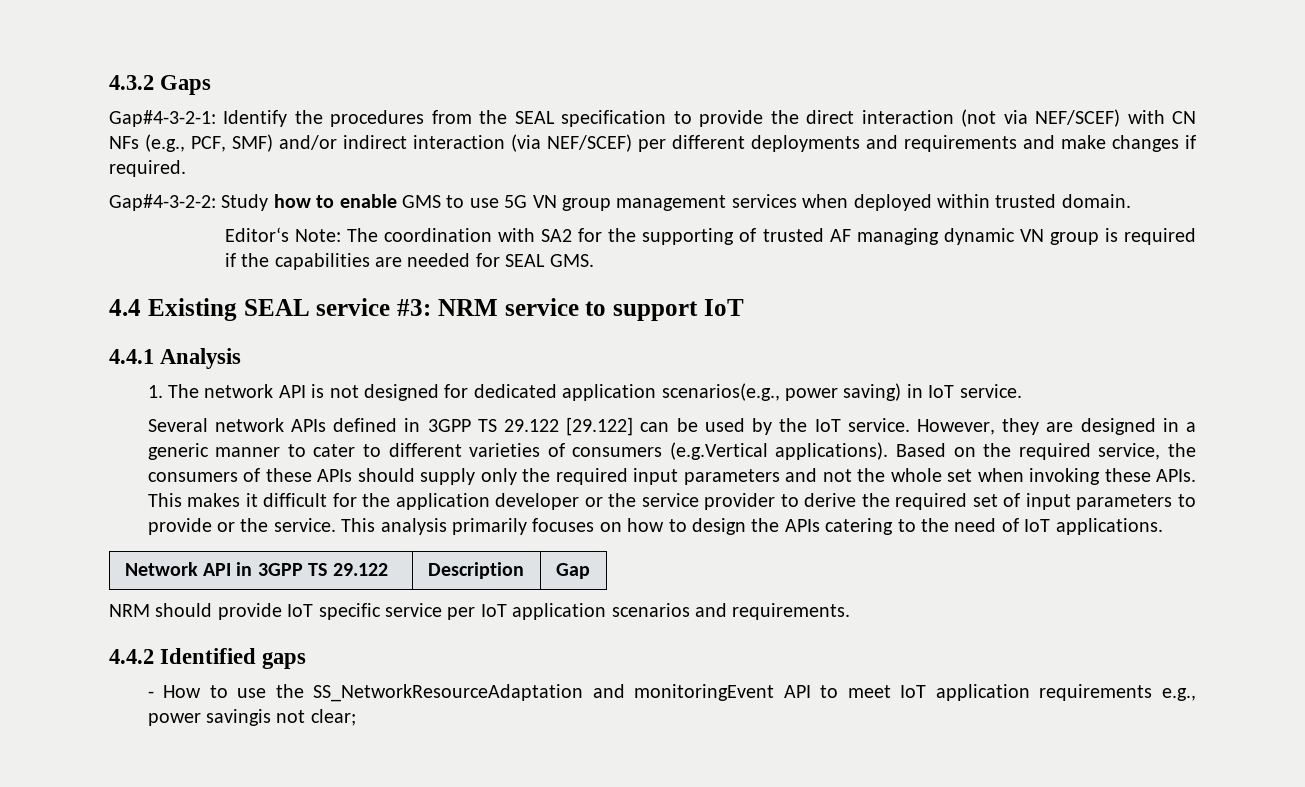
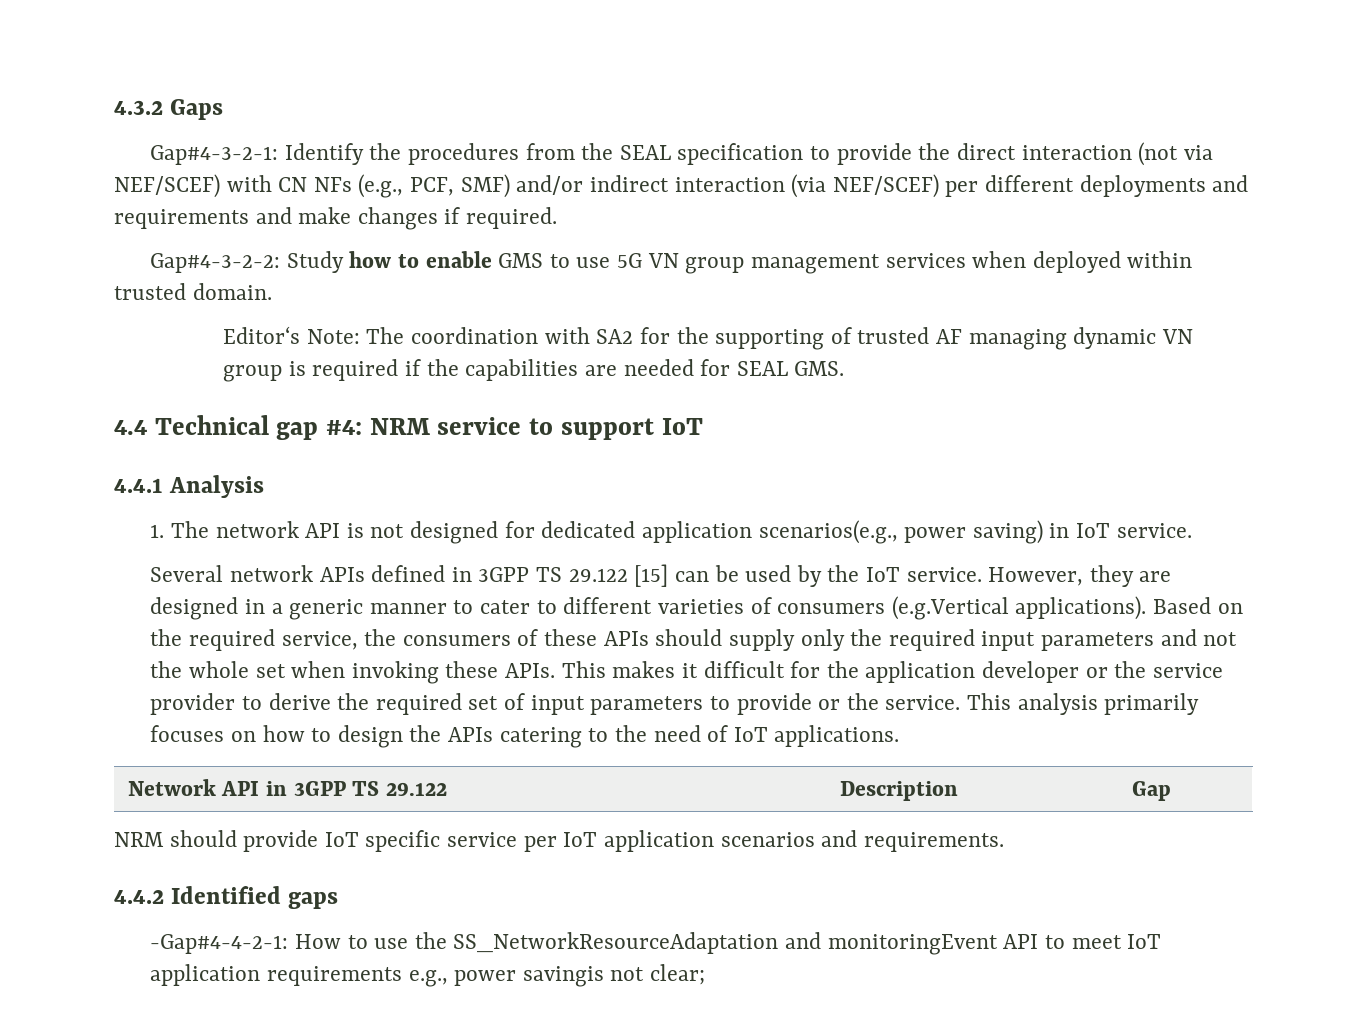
- 4.4 Existing SEAL service #3: NRM service to support IoT
+ 4.4 Technical gap #4: NRM service to support IoT
- Several network APIs defined in 3GPP TS 29.122 [29.122] can be used by the IoT service.
+ Several network APIs defined in 3GPP TS 29.122 [15] can be used by the IoT service.
- - How to use the SS_NetworkResourceAdaptation and monitoringEvent API to meet IoT application requirements e.g., power savingis not clear;
+ -Gap#4-4-2-1: How to use the SS_NetworkResourceAdaptation and monitoringEvent API to meet IoT application requirements e.g., power savingis not clear;

